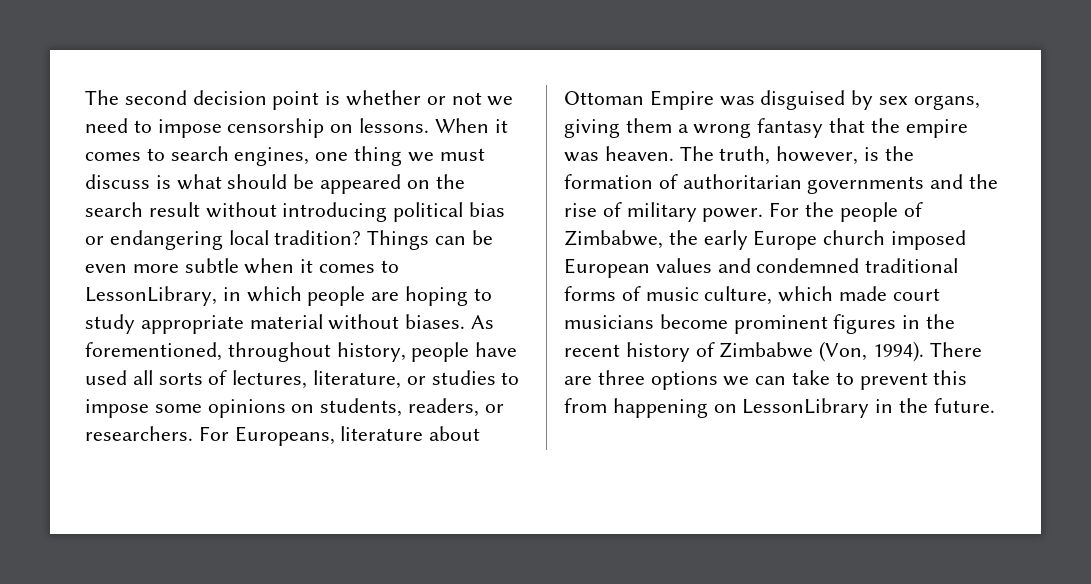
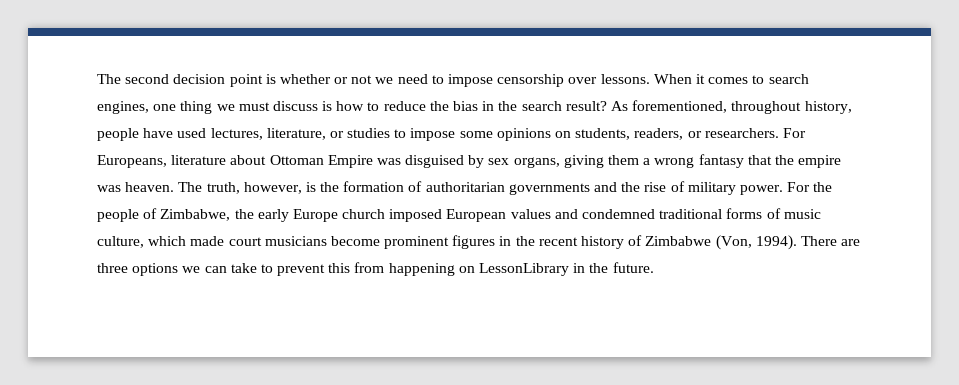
- The second decision point is whether or not we need to impose censorship on lessons.
+ The second decision point is whether or not we need to impose censorship over lessons.
- When it comes to search engines, one thing we must discuss is what should be appeared on the search result without introducing political bias or endangering local tradition? Things can be even more subtle when it comes to LessonLibrary, in which people are hoping to study appropriate material without biases.
+ When it comes to search engines, one thing we must discuss is how to reduce the bias in the search result?
- As forementioned, throughout history, people have used all sorts of lectures, literature, or studies to impose some opinions on students, readers, or researchers.
+ As forementioned, throughout history, people have used lectures, literature, or studies to impose some opinions on students, readers, or researchers.

